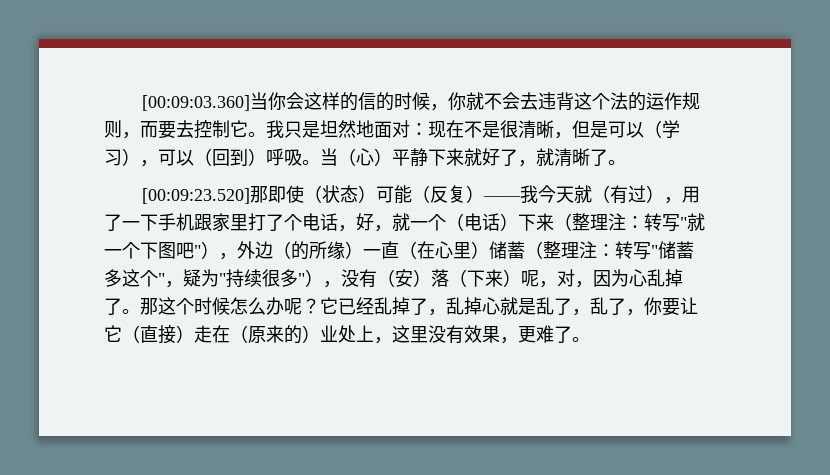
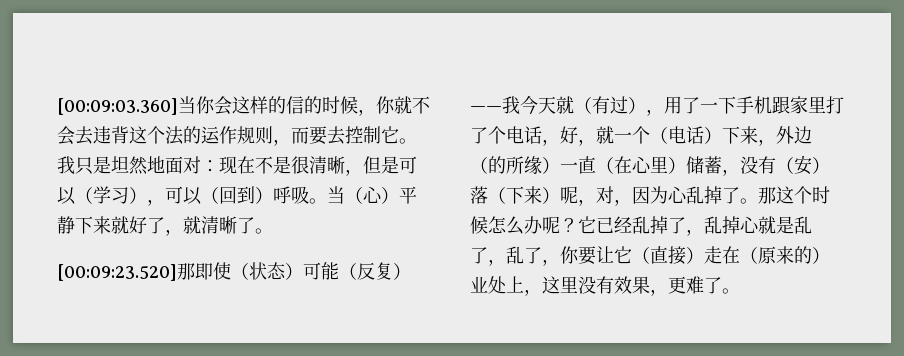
- [00:09:23.520]那即使（状态）可能（反复）——我今天就（有过），用了一下手机跟家里打了个电话，好，就一个（电话）下来（整理注：转写"就一个下图吧"），外边（的所缘）一直（在心里）储蓄（整理注：转写"储蓄多这个"，疑为"持续很多"），没有（安）落（下来）呢，对，因为心乱掉了。
+ [00:09:23.520]那即使（状态）可能（反复）——我今天就（有过），用了一下手机跟家里打了个电话，好，就一个（电话）下来，外边（的所缘）一直（在心里）储蓄，没有（安）落（下来）呢，对，因为心乱掉了。

